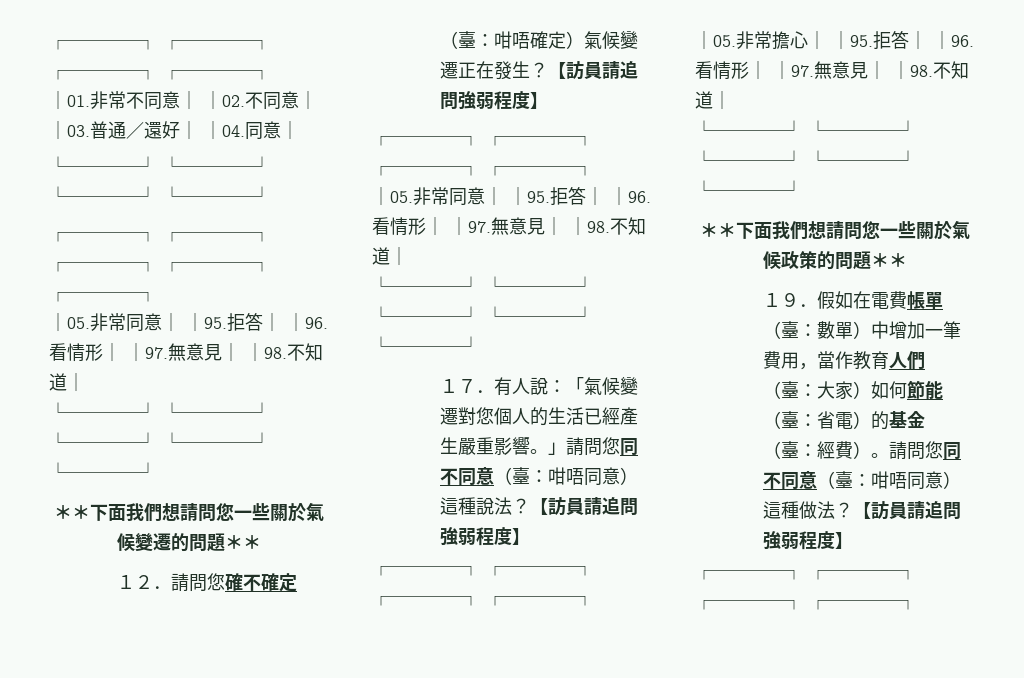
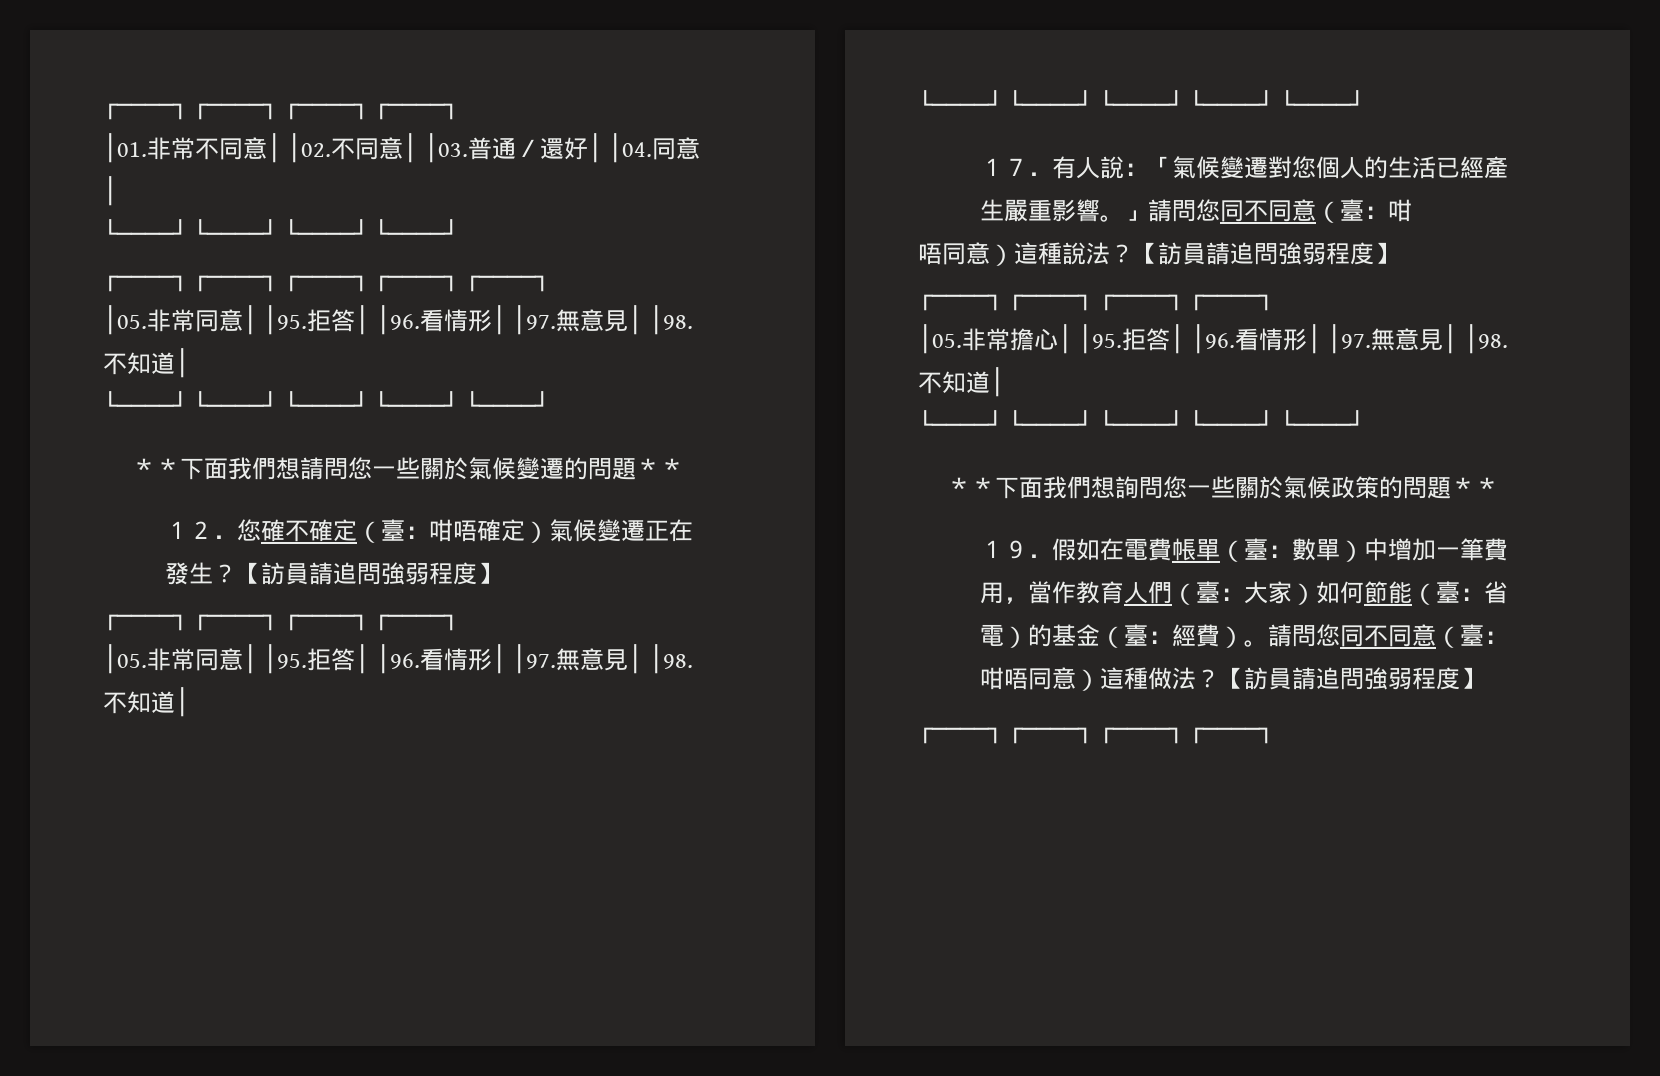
- １２．請問您確不確定（臺：咁唔確定）氣候變遷正在發生？
+ １２．您確不確定（臺：咁唔確定）氣候變遷正在發生？
- １７．有人說：「氣候變遷對您個人的生活已經產生嚴重影響。」請問您同不同意（臺：咁唔同意）這種說法？
+ １７．有人說：「氣候變遷對您個人的生活已經產生嚴重影響。」請問您同不同意（臺：咁
+ 唔同意）這種說法？
- ＊＊下面我們想請問您一些關於氣候政策的問題＊＊
+ ＊＊下面我們想詢問您一些關於氣候政策的問題＊＊

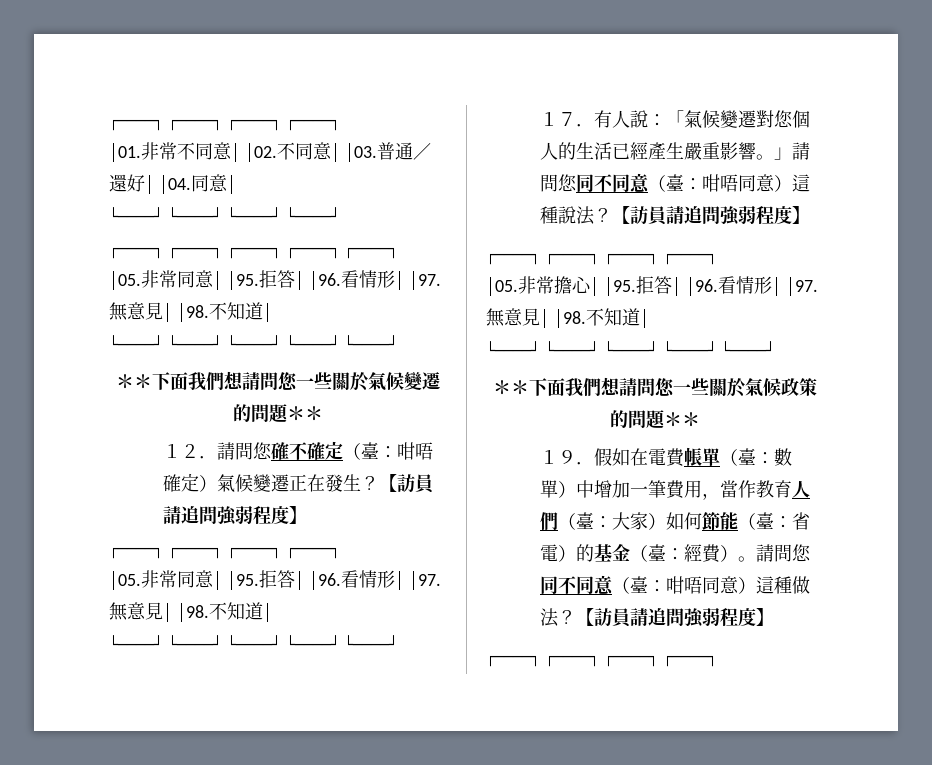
- １２．您確不確定（臺：咁唔確定）氣候變遷正在發生？
+ １２．請問您確不確定（臺：咁唔確定）氣候變遷正在發生？
- １７．有人說：「氣候變遷對您個人的生活已經產生嚴重影響。」請問您同不同意（臺：咁
- 唔同意）這種說法？
+ １７．有人說：「氣候變遷對您個人的生活已經產生嚴重影響。」請問您同不同意（臺：咁唔同意）這種說法？
- ＊＊下面我們想詢問您一些關於氣候政策的問題＊＊
+ ＊＊下面我們想請問您一些關於氣候政策的問題＊＊

